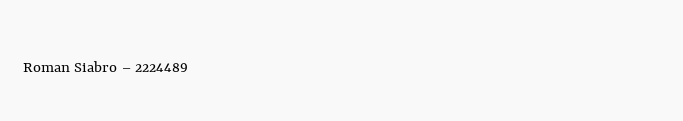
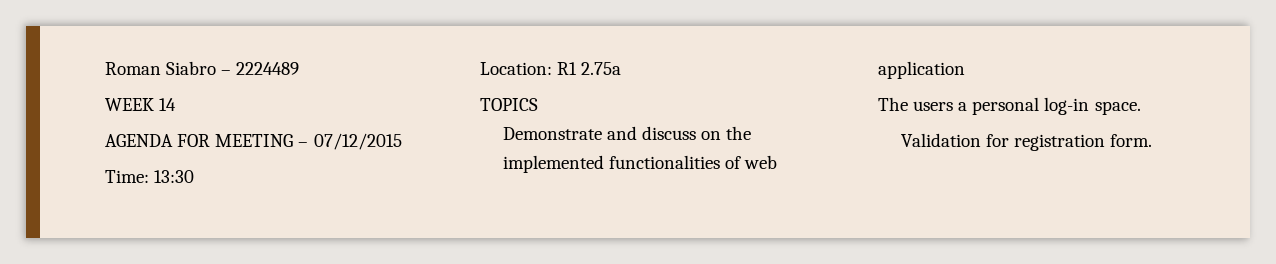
+ WEEK 14
+ AGENDA FOR MEETING – 07/12/2015
+ Time: 13:30
+ Location: R1 2.75a
+ TOPICS
+ Demonstrate and discuss on the implemented functionalities of web application
+ The users a personal log-in space.
+ Validation for registration form.

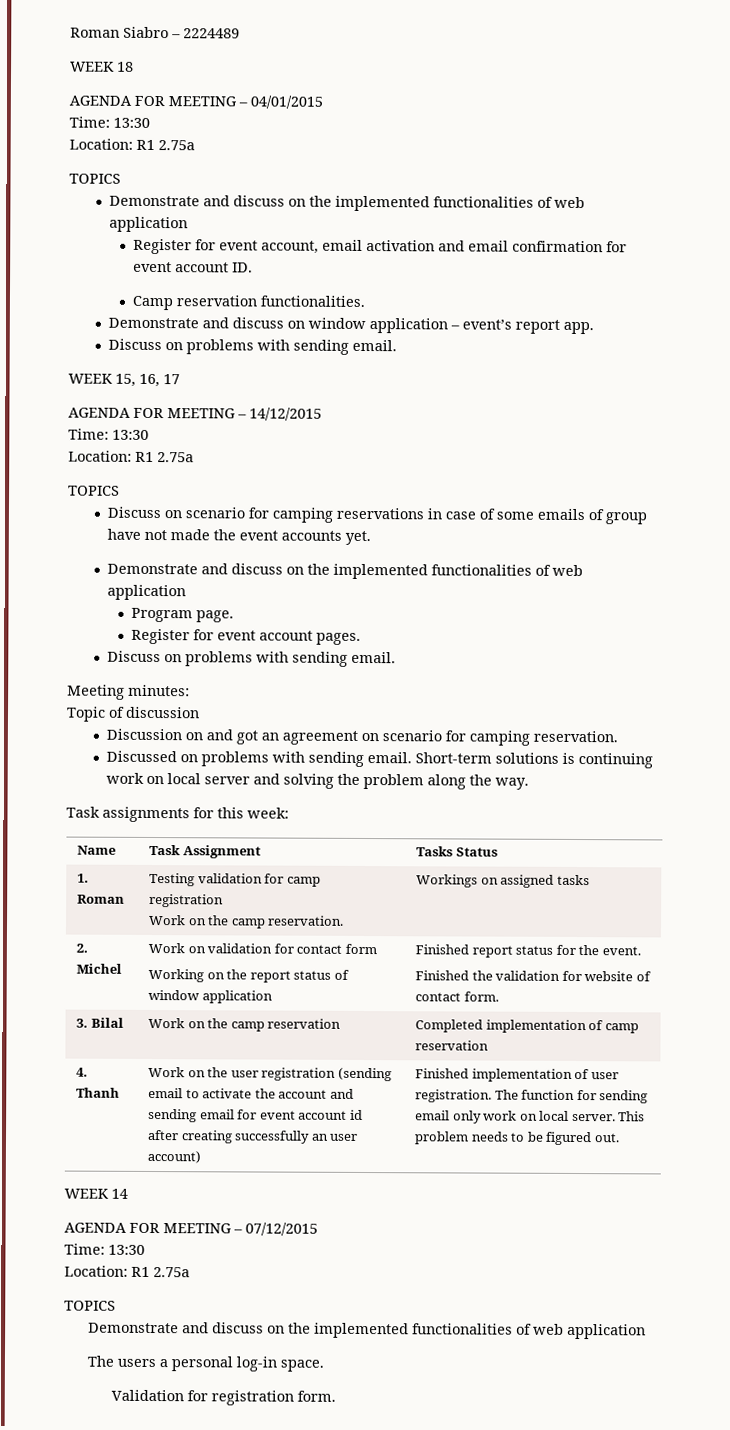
+ WEEK 18
+ AGENDA FOR MEETING – 04/01/2015
+ Time: 13:30
+ Location: R1 2.75a
+ TOPICS
+ Demonstrate and discuss on the implemented functionalities of web application
+ Register for event account, email activation and email confirmation for event account ID.
+ Camp reservation functionalities.
+ Demonstrate and discuss on window application – event’s report app.
+ Discuss on problems with sending email.
+ WEEK 15, 16, 17
+ AGENDA FOR MEETING – 14/12/2015
+ Time: 13:30
+ Location: R1 2.75a
+ TOPICS
+ Discuss on scenario for camping reservations in case of some emails of group have not made the event accounts yet.
+ Demonstrate and discuss on the implemented functionalities of web application
+ Program page.
+ Register for event account pages.
+ Discuss on problems with sending email.
+ Meeting minutes:
+ Topic of discussion
+ Discussion on and got an agreement on scenario for camping reservation.
+ Discussed on problems with sending email. Short-term solutions is continuing work on local server and solving the problem along the way.
+ Task assignments for this week:
+ Name | Task Assignment | Tasks Status
+ 1. Roman | Testing validation for camp registration
+ Work on the camp reservation. | Workings on assigned tasks
+ 2. Michel | Work on validation for contact form
+ Working on the report status of window application | Finished report status for the event.
+ Finished the validation for website of contact form.
+ 3. Bilal | Work on the camp reservation | Completed implementation of camp reservation
+ 4. Thanh | Work on the user registration (sending email to activate the account and sending email for event account id after creating successfully an user account) | Finished implementation of user registration. The function for sending email only work on local server. This problem needs to be figured out.

